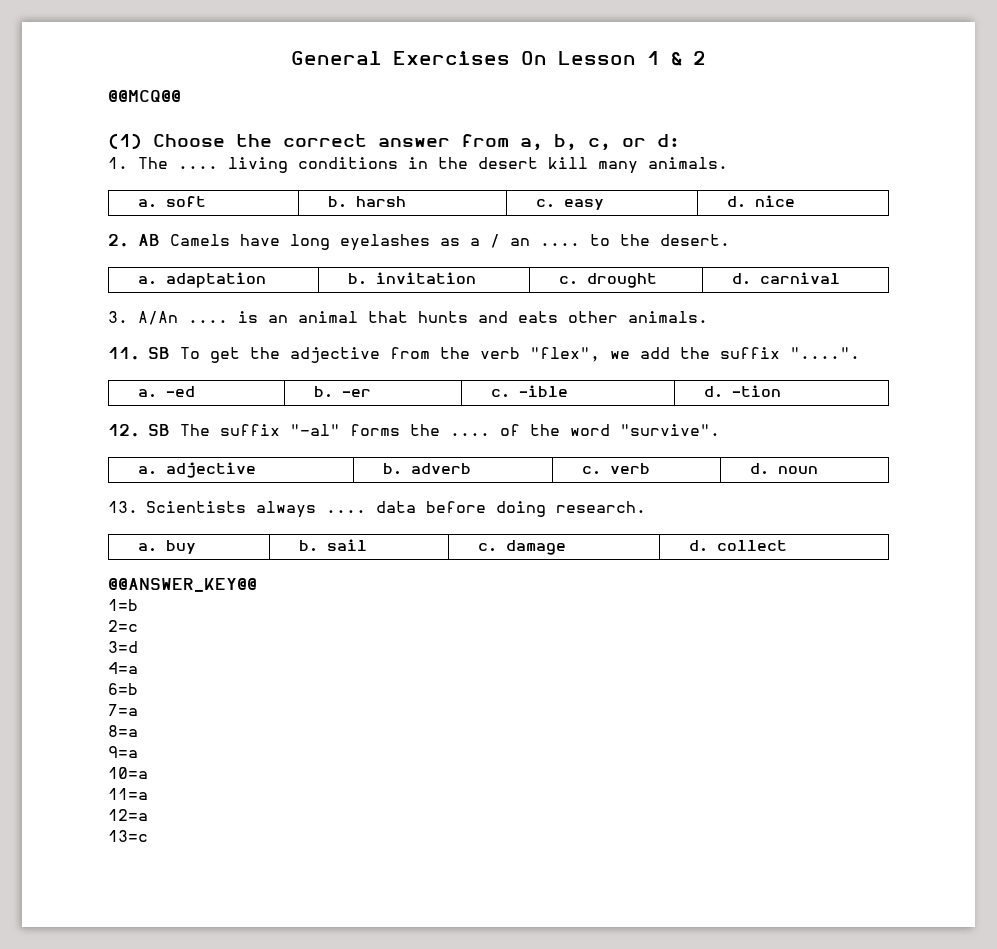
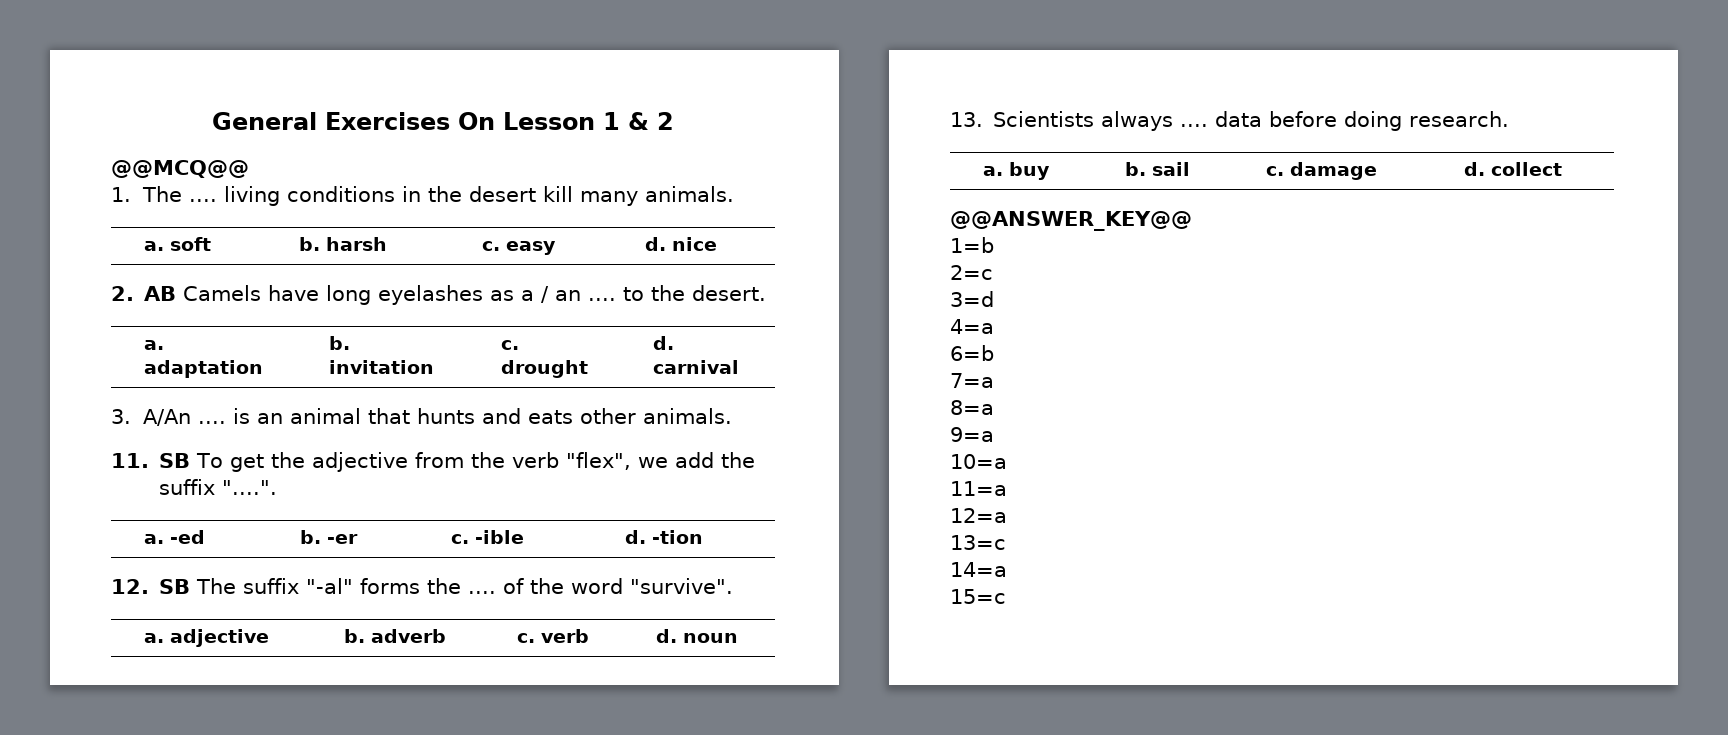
- (1) Choose the correct answer from a, b, c, or d:
+ 14=a
+ 15=c

